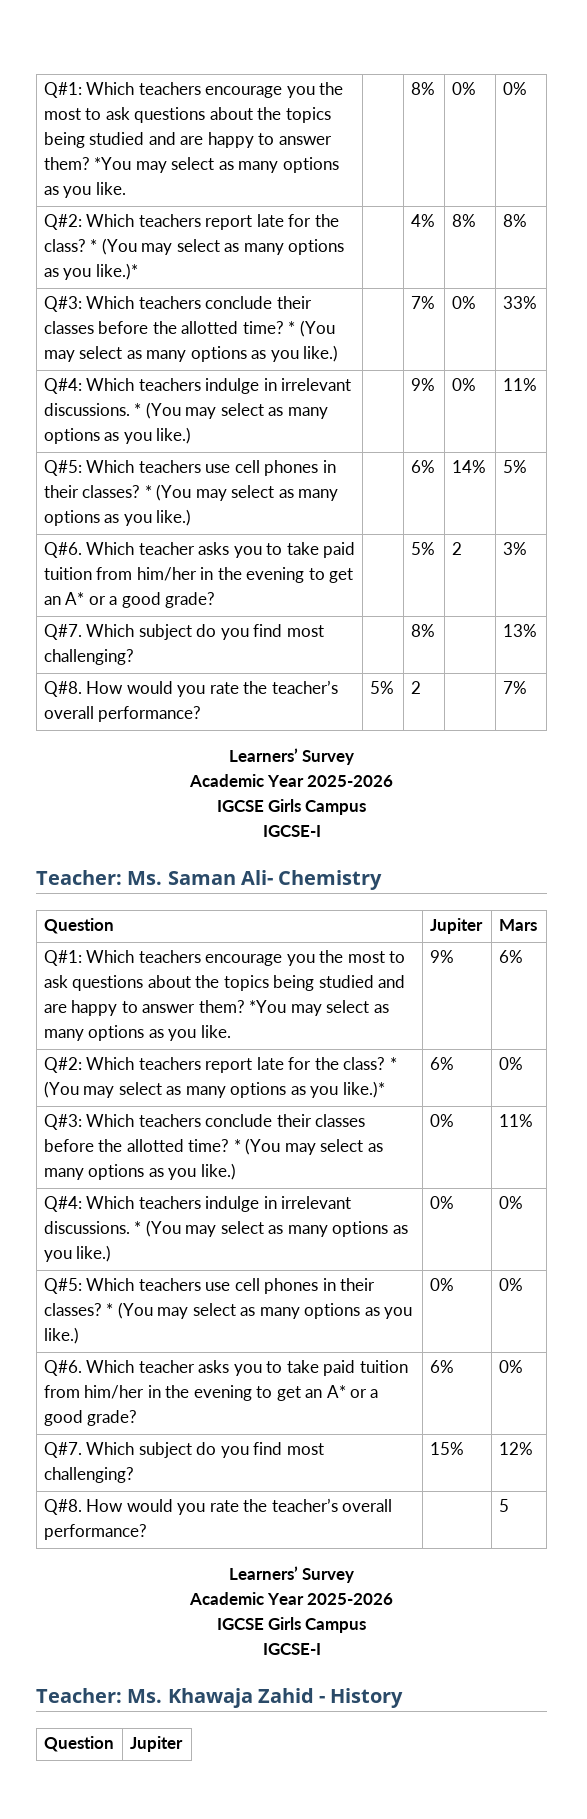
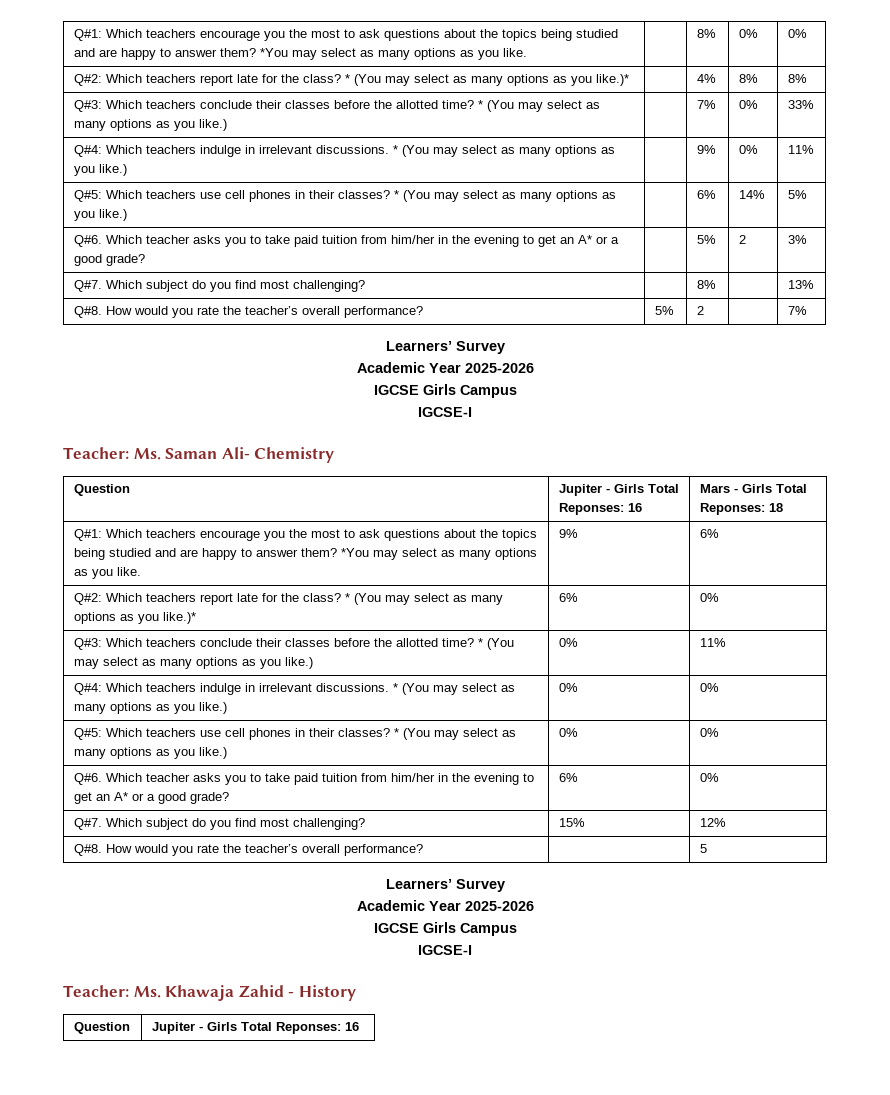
- Question | Jupiter | Mars
+ Question | Jupiter - Girls Total Reponses: 16 | Mars - Girls Total Reponses: 18
  Teacher: Ms. Khawaja Zahid - History
- Question | Jupiter
+ Question | Jupiter - Girls Total Reponses: 16

